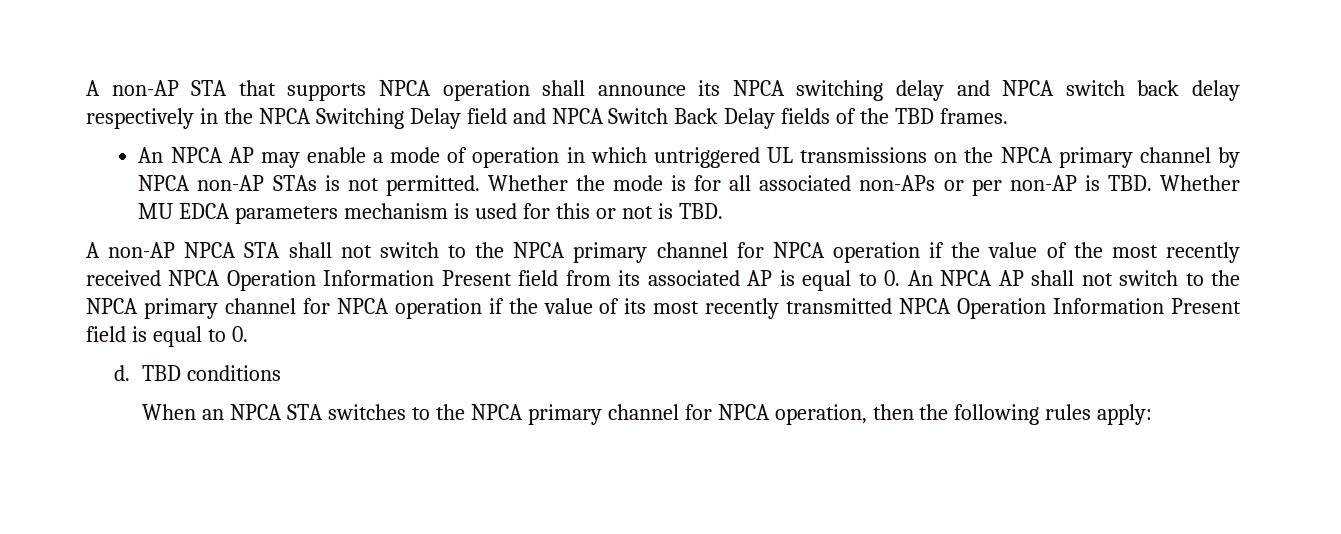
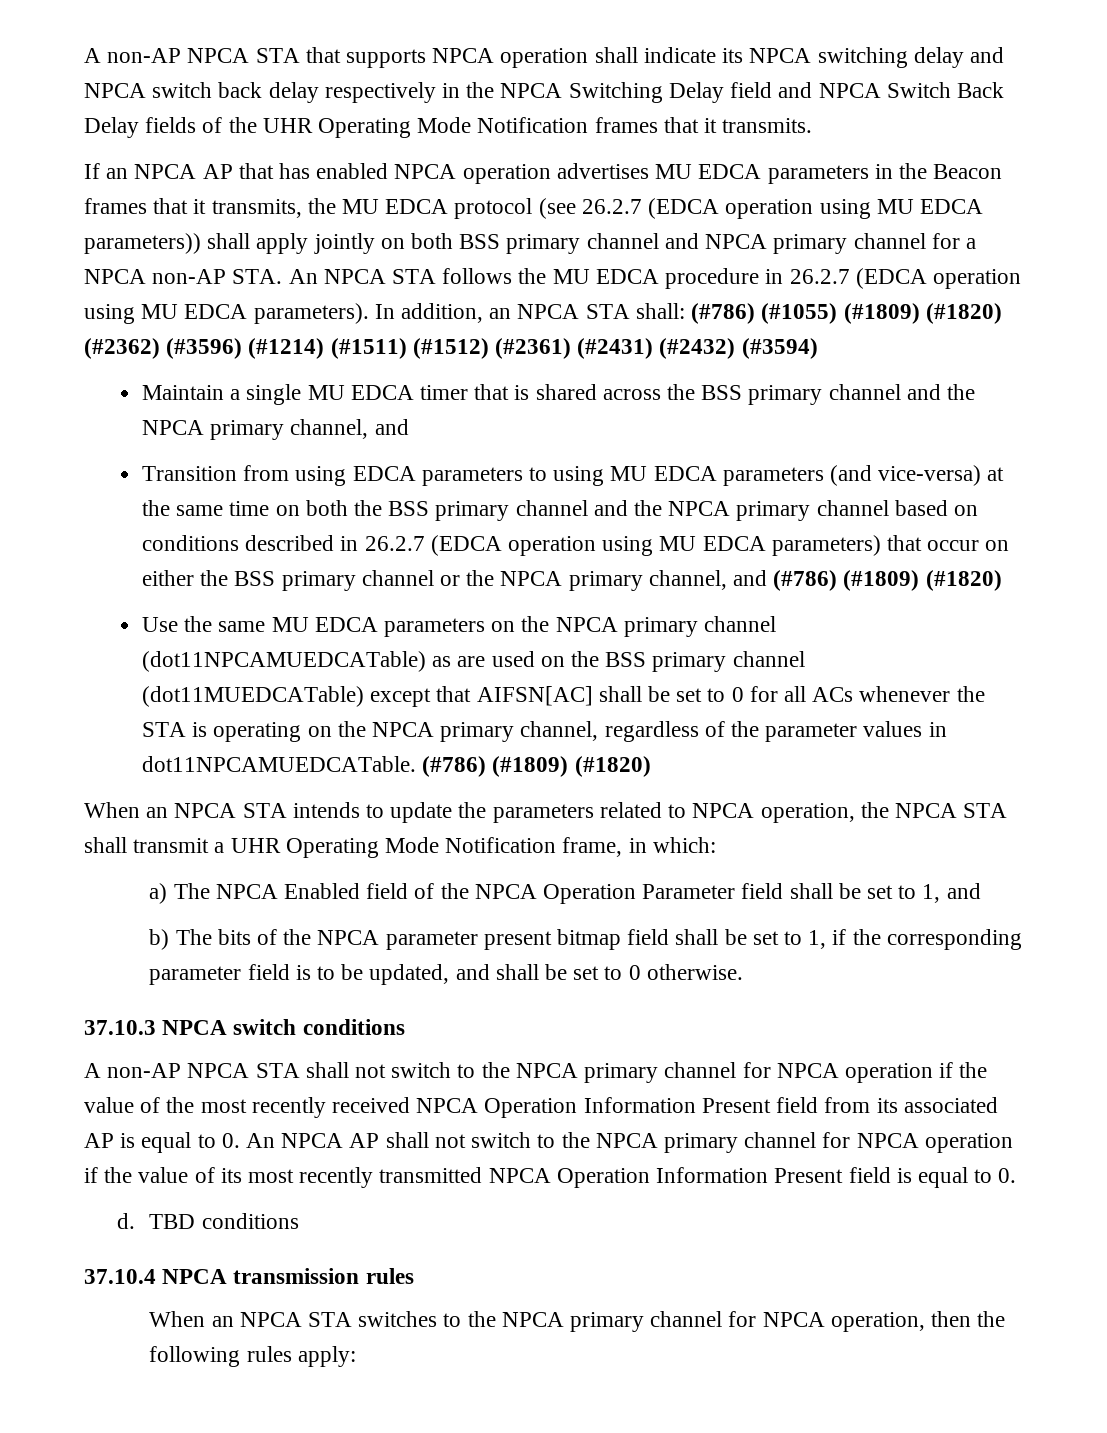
- A non-AP STA that supports NPCA operation shall announce its NPCA switching delay and NPCA switch back delay respectively in the NPCA Switching Delay field and NPCA Switch Back Delay fields of the TBD frames.
- An NPCA AP may enable a mode of operation in which untriggered UL transmissions on the NPCA primary channel by NPCA non-AP STAs is not permitted. Whether the mode is for all associated non-APs or per non-AP is TBD. Whether MU EDCA parameters mechanism is used for this or not is TBD.
+ A non-AP NPCA STA that supports NPCA operation shall indicate its NPCA switching delay and NPCA switch back delay respectively in the NPCA Switching Delay field and NPCA Switch Back Delay fields of the UHR Operating Mode Notification frames that it transmits.
+ If an NPCA AP that has enabled NPCA operation advertises MU EDCA parameters in the Beacon frames that it transmits, the MU EDCA protocol (see 26.2.7 (EDCA operation using MU EDCA parameters)) shall apply jointly on both BSS primary channel and NPCA primary channel for a NPCA non-AP STA. An NPCA STA follows the MU EDCA procedure in 26.2.7 (EDCA operation using MU EDCA parameters). In addition, an NPCA STA shall: (#786) (#1055) (#1809) (#1820) (#2362) (#3596) (#1214) (#1511) (#1512) (#2361) (#2431) (#2432) (#3594)
+ Maintain a single MU EDCA timer that is shared across the BSS primary channel and the NPCA primary channel, and
+ Transition from using EDCA parameters to using MU EDCA parameters (and vice-versa) at the same time on both the BSS primary channel and the NPCA primary channel based on conditions described in 26.2.7 (EDCA operation using MU EDCA parameters) that occur on either the BSS primary channel or the NPCA primary channel, and (#786) (#1809) (#1820)
+ Use the same MU EDCA parameters on the NPCA primary channel (dot11NPCAMUEDCATable) as are used on the BSS primary channel (dot11MUEDCATable) except that AIFSN[AC] shall be set to 0 for all ACs whenever the STA is operating on the NPCA primary channel, regardless of the parameter values in dot11NPCAMUEDCATable. (#786) (#1809) (#1820)
+ When an NPCA STA intends to update the parameters related to NPCA operation, the NPCA STA shall transmit a UHR Operating Mode Notification frame, in which:
+ a) The NPCA Enabled field of the NPCA Operation Parameter field shall be set to 1, and
+ b) The bits of the NPCA parameter present bitmap field shall be set to 1, if the corresponding parameter field is to be updated, and shall be set to 0 otherwise.
+ 37.10.3 NPCA switch conditions
+ 37.10.4 NPCA transmission rules

